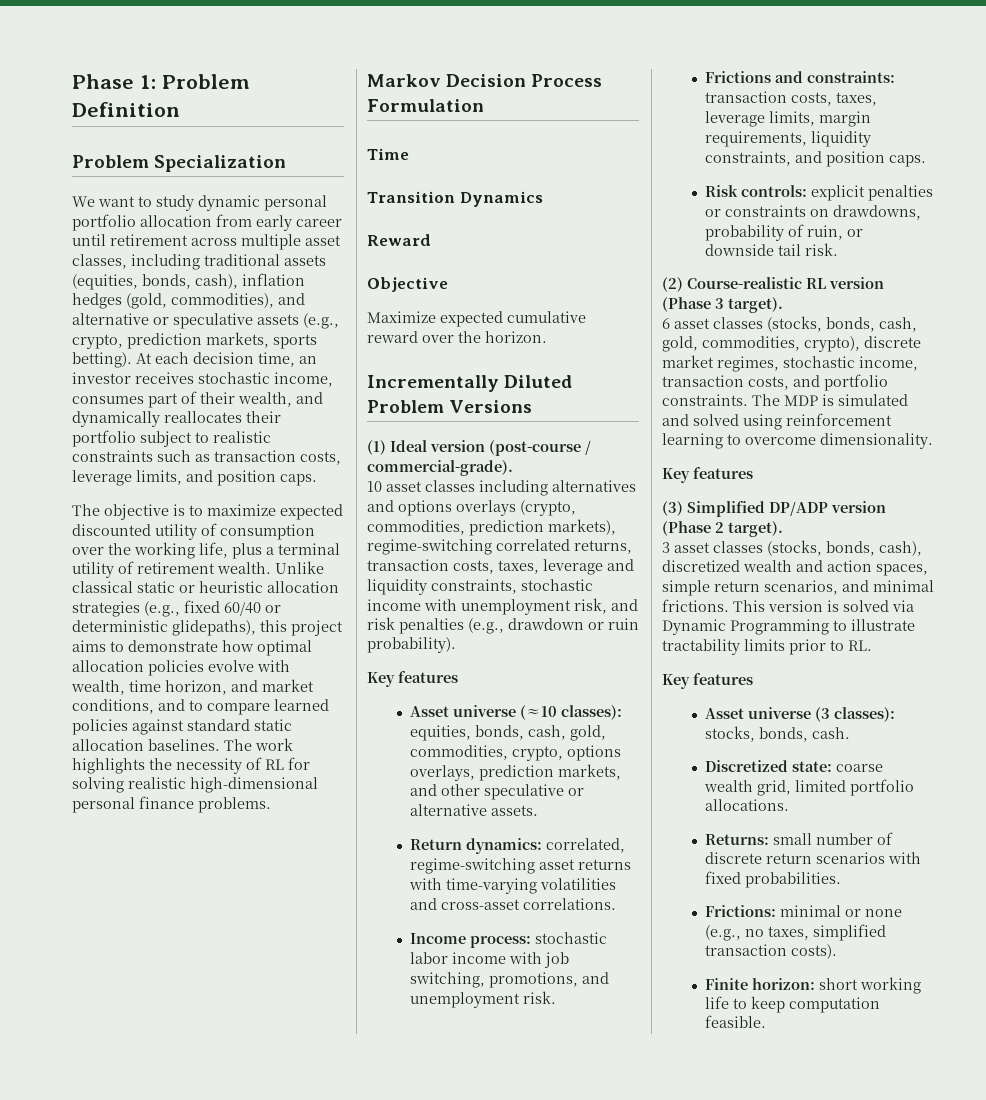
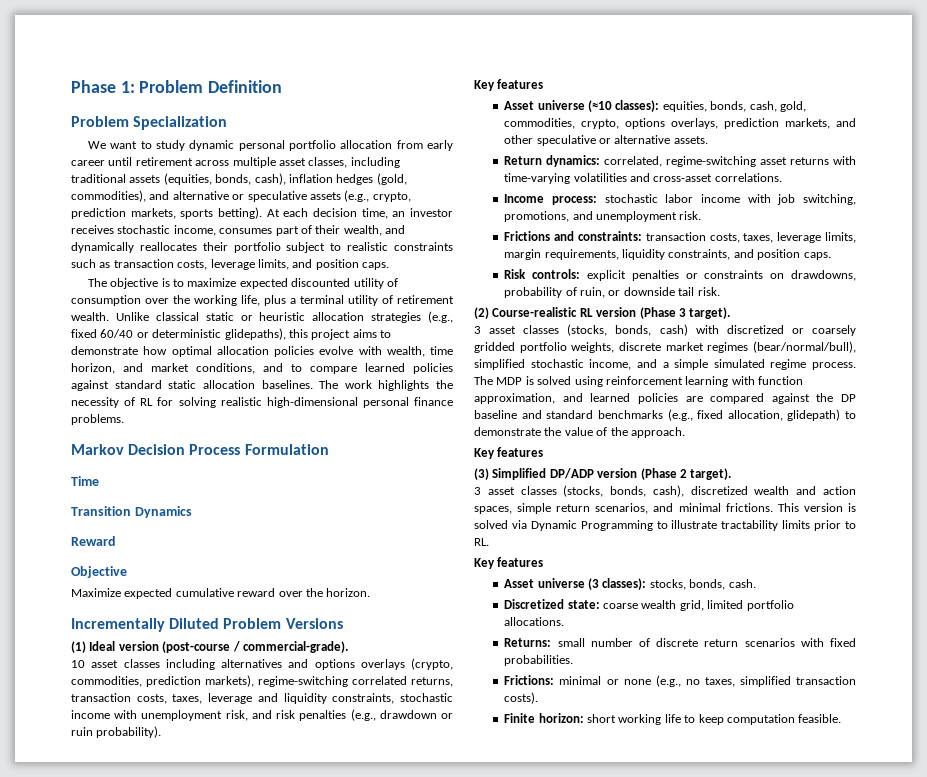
- 6 asset classes (stocks, bonds, cash, gold, commodities, crypto), discrete market regimes, stochastic income, transaction costs, and portfolio constraints.
+ 3 asset classes (stocks, bonds, cash) with discretized or coarsely gridded portfolio weights, discrete market regimes (bear/normal/bull), simplified stochastic income, and a simple simulated regime process.
- The MDP is simulated and solved using reinforcement learning to overcome dimensionality.
+ The MDP is solved using reinforcement learning with function approximation, and learned policies are compared against the DP baseline and standard benchmarks (e.g., fixed allocation, glidepath) to demonstrate the value of the approach.

